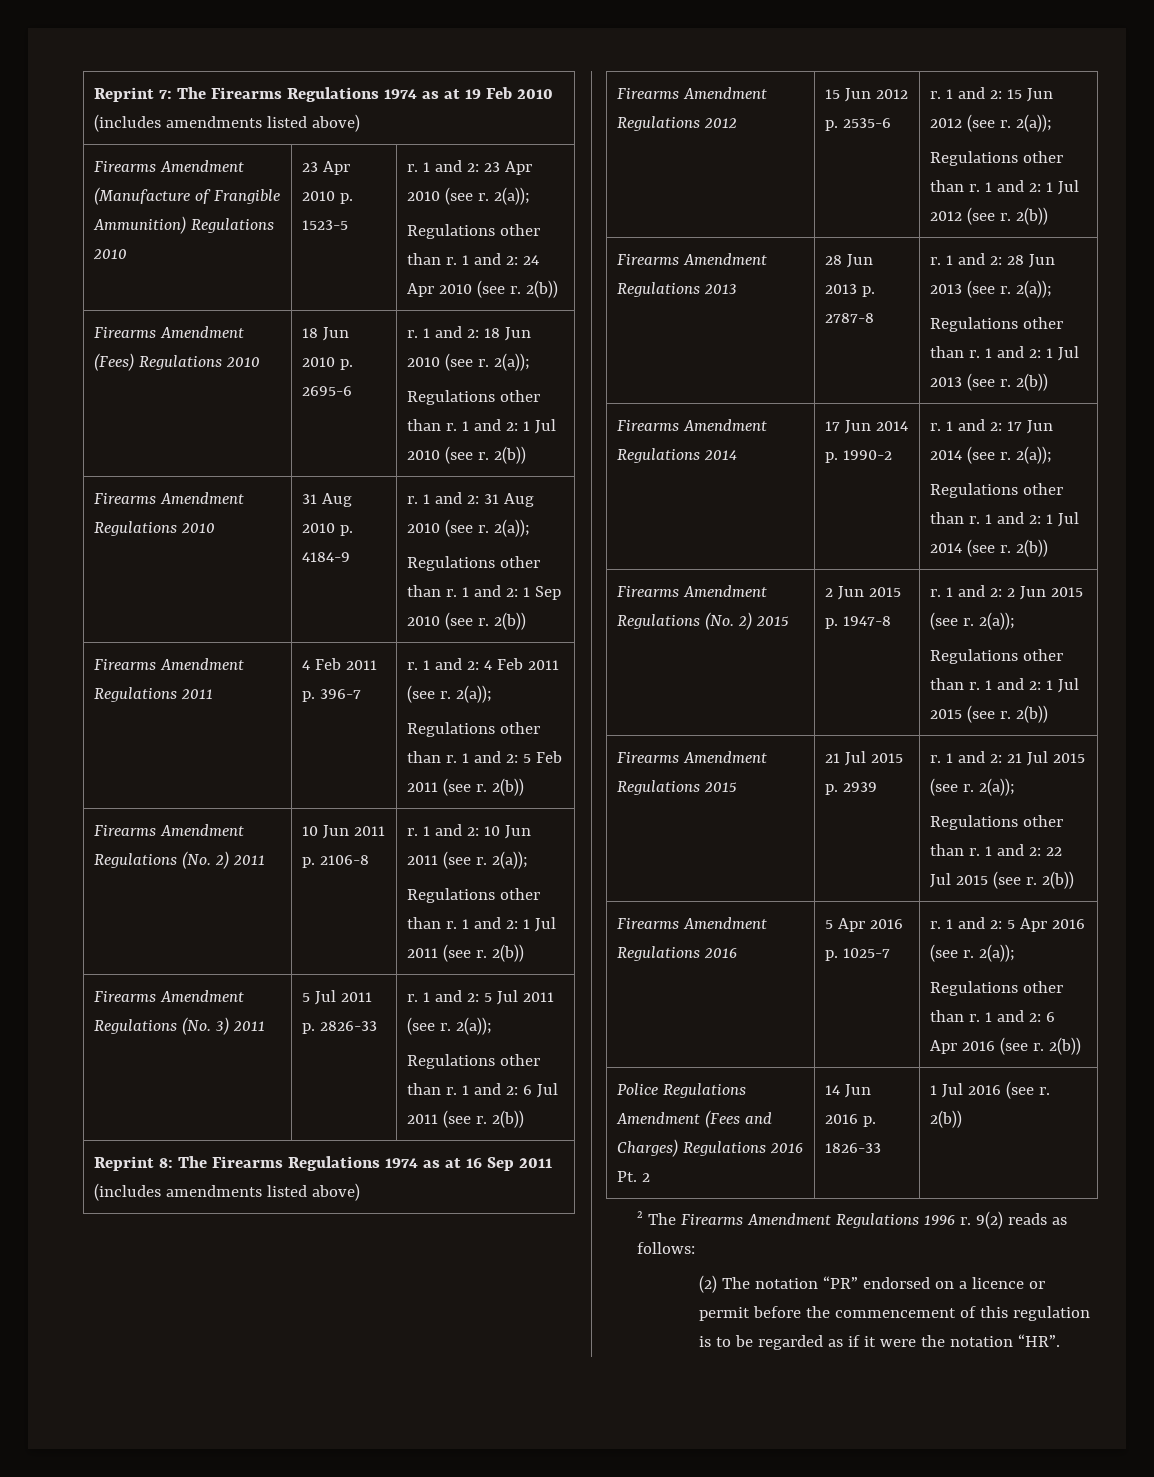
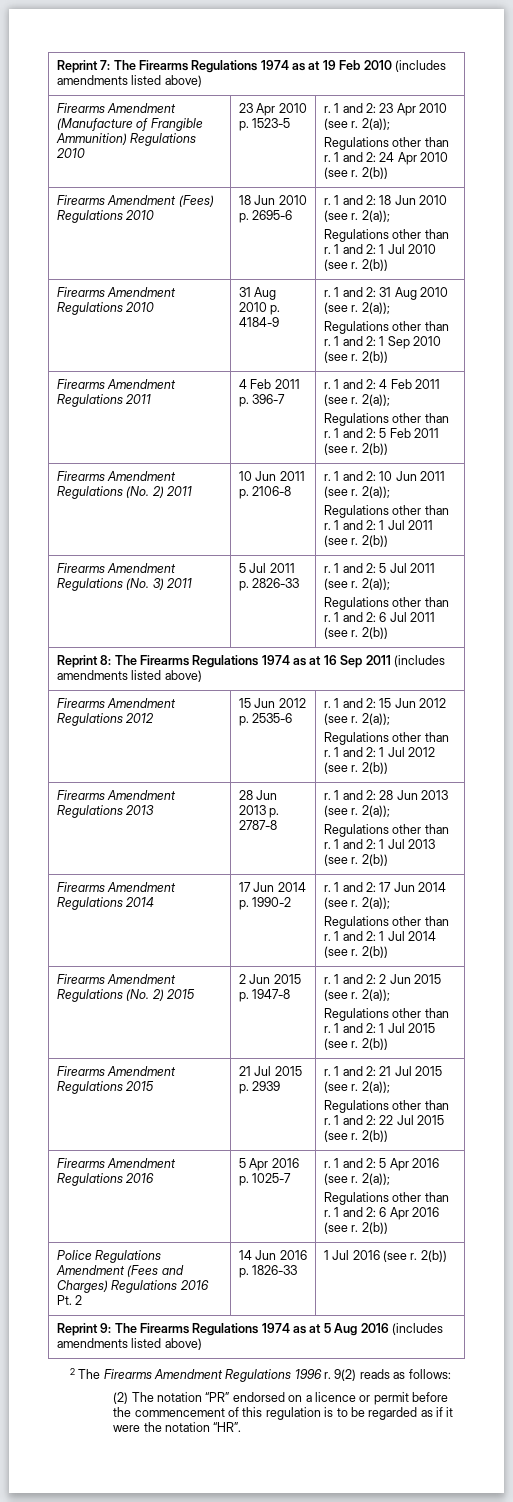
+ Reprint 9: The Firearms Regulations 1974 as at 5 Aug 2016 (includes amendments listed above)

